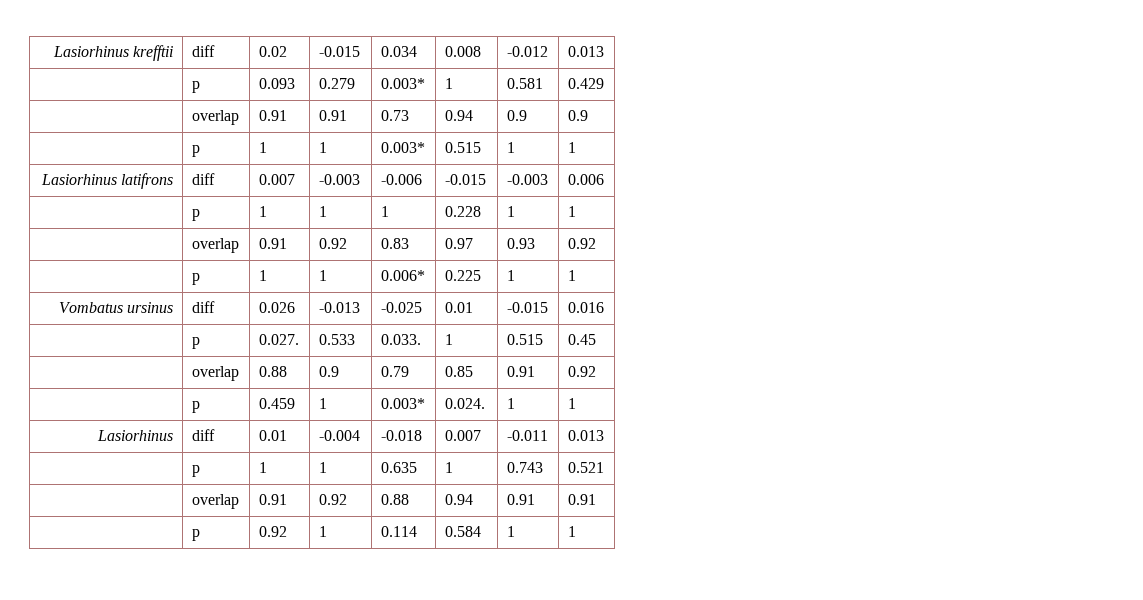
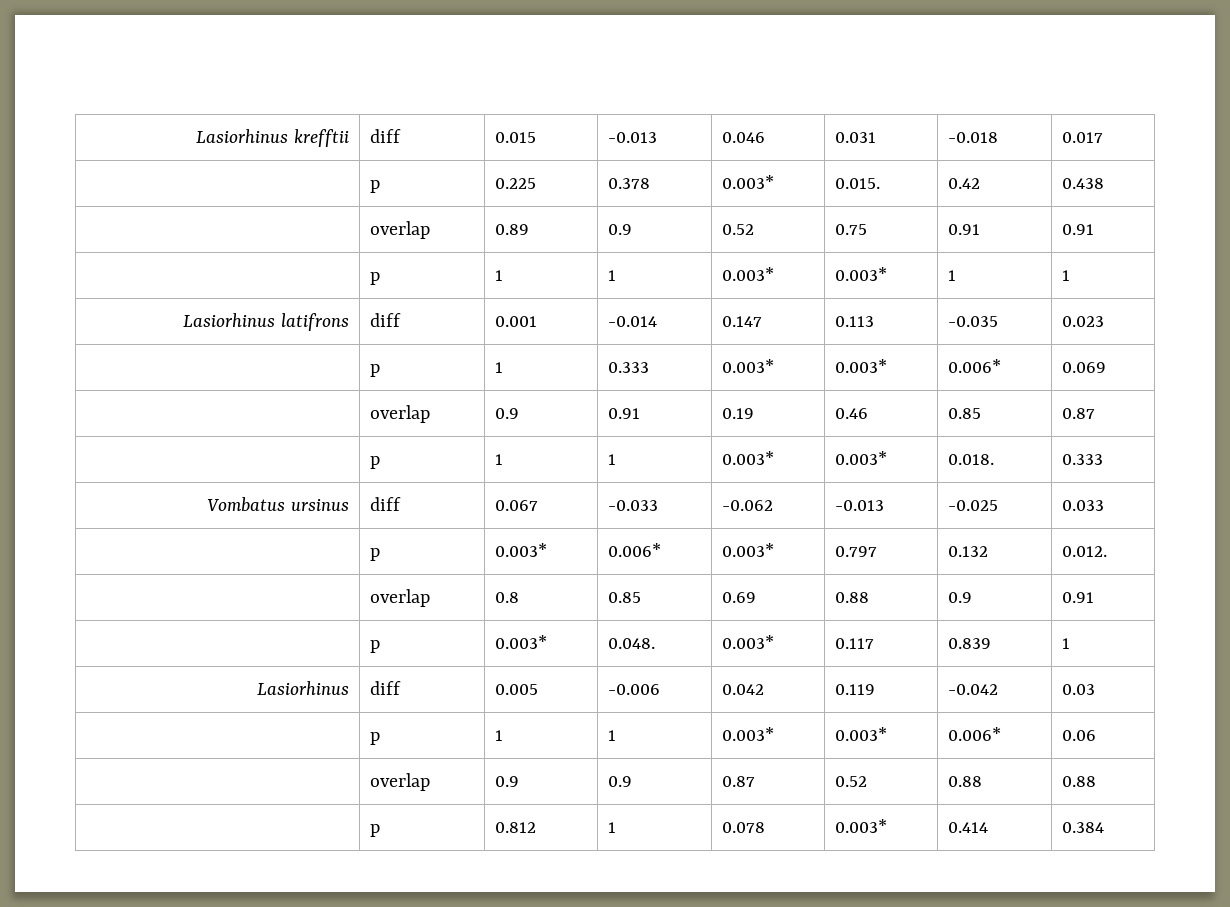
- Lasiorhinus krefftii | diff | 0.02 | -0.015 | 0.034 | 0.008 | -0.012 | 0.013
- | p | 0.093 | 0.279 | 0.003* | 1 | 0.581 | 0.429
- | overlap | 0.91 | 0.91 | 0.73 | 0.94 | 0.9 | 0.9
- | p | 1 | 1 | 0.003* | 0.515 | 1 | 1
+ Lasiorhinus krefftii | diff | 0.015 | -0.013 | 0.046 | 0.031 | -0.018 | 0.017
+ | p | 0.225 | 0.378 | 0.003* | 0.015. | 0.42 | 0.438
+ | overlap | 0.89 | 0.9 | 0.52 | 0.75 | 0.91 | 0.91
+ | p | 1 | 1 | 0.003* | 0.003* | 1 | 1
- Lasiorhinus latifrons | diff | 0.007 | -0.003 | -0.006 | -0.015 | -0.003 | 0.006
- | p | 1 | 1 | 1 | 0.228 | 1 | 1
- | overlap | 0.91 | 0.92 | 0.83 | 0.97 | 0.93 | 0.92
- | p | 1 | 1 | 0.006* | 0.225 | 1 | 1
- Vombatus ursinus | diff | 0.026 | -0.013 | -0.025 | 0.01 | -0.015 | 0.016
- | p | 0.027. | 0.533 | 0.033. | 1 | 0.515 | 0.45
- | overlap | 0.88 | 0.9 | 0.79 | 0.85 | 0.91 | 0.92
- | p | 0.459 | 1 | 0.003* | 0.024. | 1 | 1
- Lasiorhinus | diff | 0.01 | -0.004 | -0.018 | 0.007 | -0.011 | 0.013
- | p | 1 | 1 | 0.635 | 1 | 0.743 | 0.521
- | overlap | 0.91 | 0.92 | 0.88 | 0.94 | 0.91 | 0.91
- | p | 0.92 | 1 | 0.114 | 0.584 | 1 | 1
+ Lasiorhinus latifrons | diff | 0.001 | -0.014 | 0.147 | 0.113 | -0.035 | 0.023
+ | p | 1 | 0.333 | 0.003* | 0.003* | 0.006* | 0.069
+ | overlap | 0.9 | 0.91 | 0.19 | 0.46 | 0.85 | 0.87
+ | p | 1 | 1 | 0.003* | 0.003* | 0.018. | 0.333
+ Vombatus ursinus | diff | 0.067 | -0.033 | -0.062 | -0.013 | -0.025 | 0.033
+ | p | 0.003* | 0.006* | 0.003* | 0.797 | 0.132 | 0.012.
+ | overlap | 0.8 | 0.85 | 0.69 | 0.88 | 0.9 | 0.91
+ | p | 0.003* | 0.048. | 0.003* | 0.117 | 0.839 | 1
+ Lasiorhinus | diff | 0.005 | -0.006 | 0.042 | 0.119 | -0.042 | 0.03
+ | p | 1 | 1 | 0.003* | 0.003* | 0.006* | 0.06
+ | overlap | 0.9 | 0.9 | 0.87 | 0.52 | 0.88 | 0.88
+ | p | 0.812 | 1 | 0.078 | 0.003* | 0.414 | 0.384

